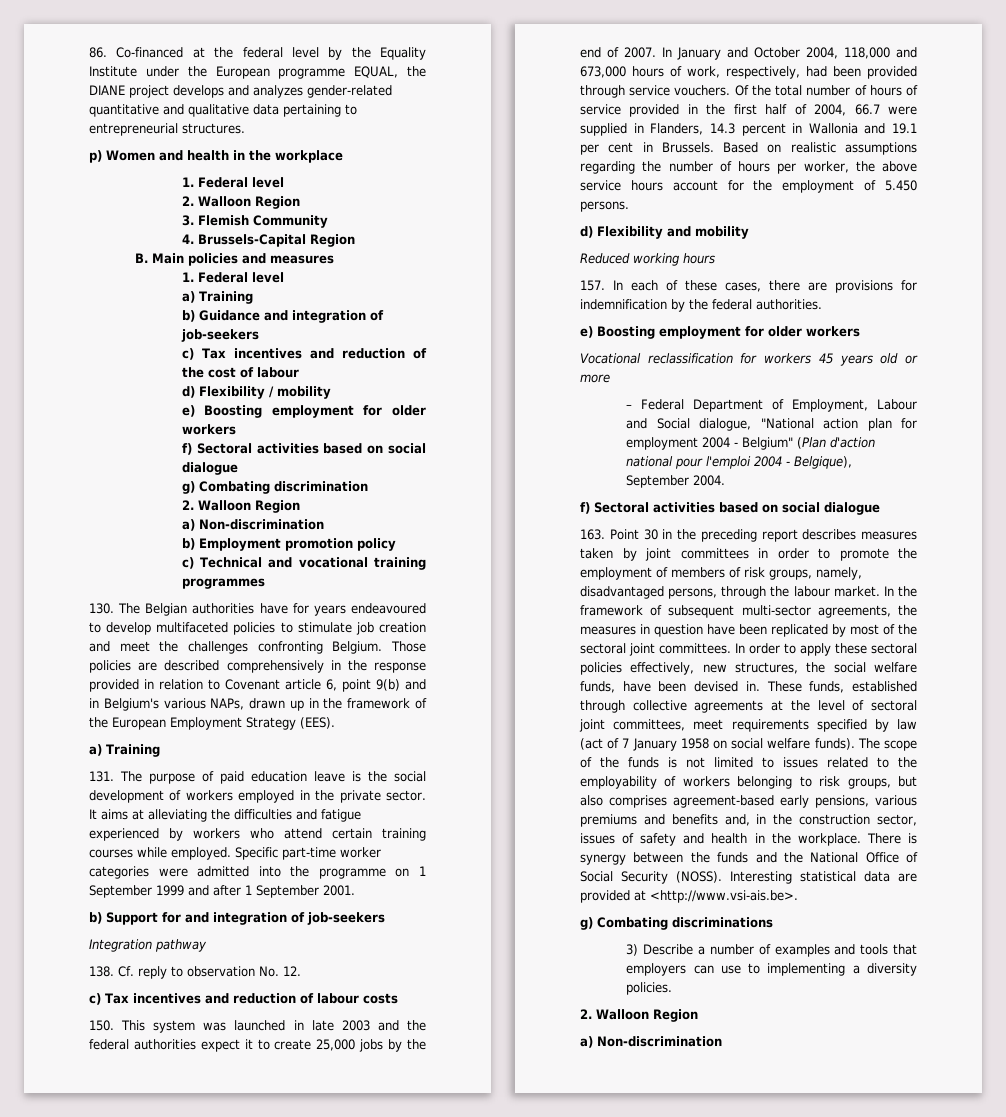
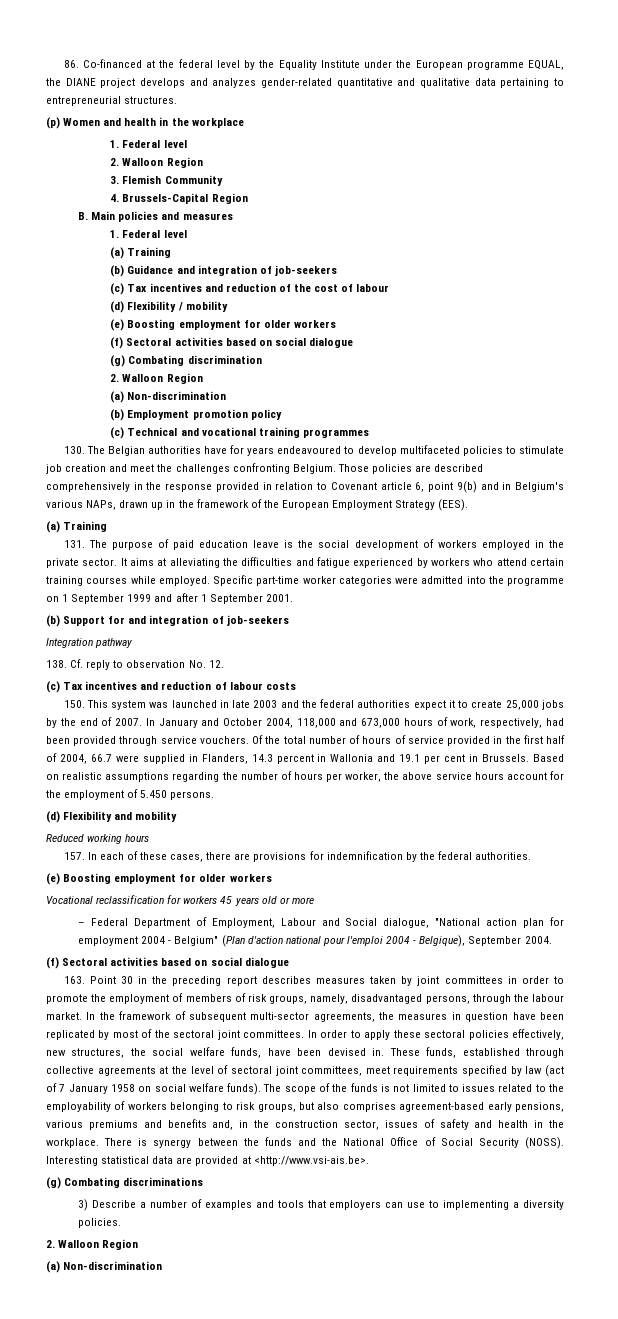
- p) Women and health in the workplace
+ (p) Women and health in the workplace
  B. Main policies and measures
  1. Federal level
- a) Training
- b) Guidance and integration of job-seekers
+ (a) Training
+ (b) Guidance and integration of job-seekers
- c) Tax incentives and reduction of the cost of labour
+ (c) Tax incentives and reduction of the cost of labour
- d) Flexibility / mobility
- e) Boosting employment for older workers
- f) Sectoral activities based on social dialogue
- g) Combating discrimination
+ (d) Flexibility / mobility
+ (e) Boosting employment for older workers
+ (f) Sectoral activities based on social dialogue
+ (g) Combating discrimination
  2. Walloon Region
- a) Non-discrimination
+ (a) Non-discrimination
- b) Employment promotion policy
+ (b) Employment promotion policy
- c) Technical and vocational training programmes
+ (c) Technical and vocational training programmes
  Those policies are described comprehensively in the response provided in relation to Covenant article 6, point 9(b) and in Belgium's various NAPs, drawn up in the framework of the European Employment Strategy (EES).
- a) Training
+ (a) Training
- b) Support for and integration of job-seekers
+ (b) Support for and integration of job-seekers
- c) Tax incentives and reduction of labour costs
+ (c) Tax incentives and reduction of labour costs
- d) Flexibility and mobility
+ (d) Flexibility and mobility
  157. In each of these cases, there are provisions for indemnification by the federal authorities.
- e) Boosting employment for older workers
+ (e) Boosting employment for older workers
  – Federal Department of Employment, Labour and Social dialogue, "National action plan for employment 2004 - Belgium" (Plan d'action national pour l'emploi 2004 - Belgique), September 2004.
- f) Sectoral activities based on social dialogue
+ (f) Sectoral activities based on social dialogue
- g) Combating discriminations
+ (g) Combating discriminations
  3) Describe a number of examples and tools that employers can use to implementing a diversity policies.
  2. Walloon Region
- a) Non-discrimination
+ (a) Non-discrimination

